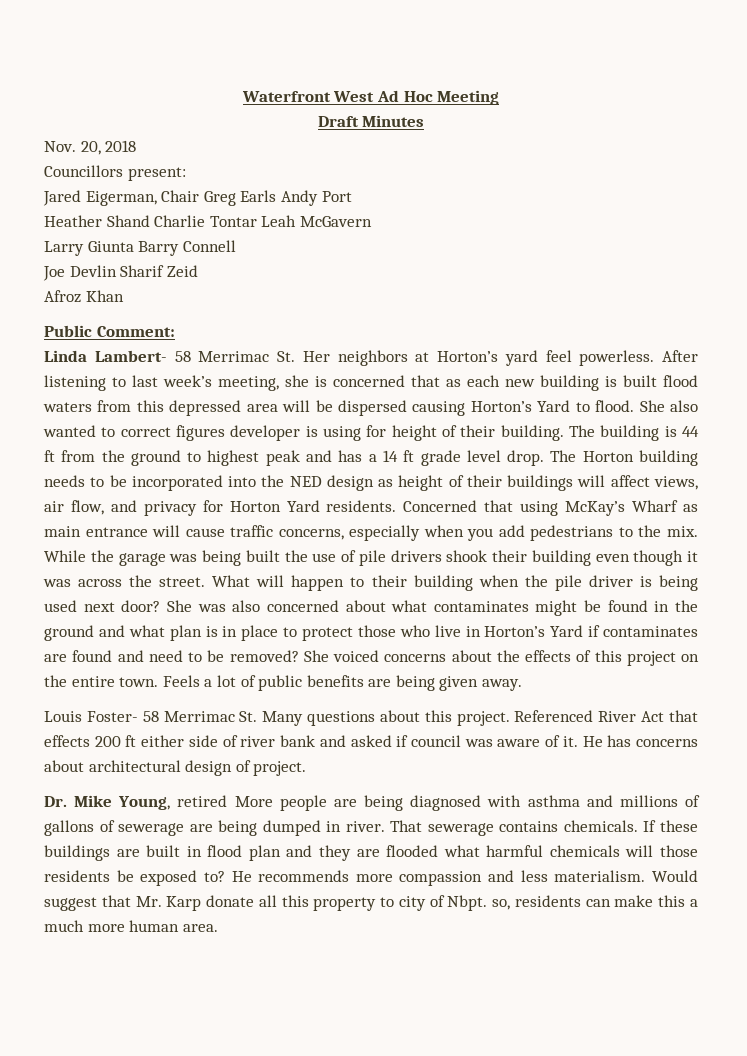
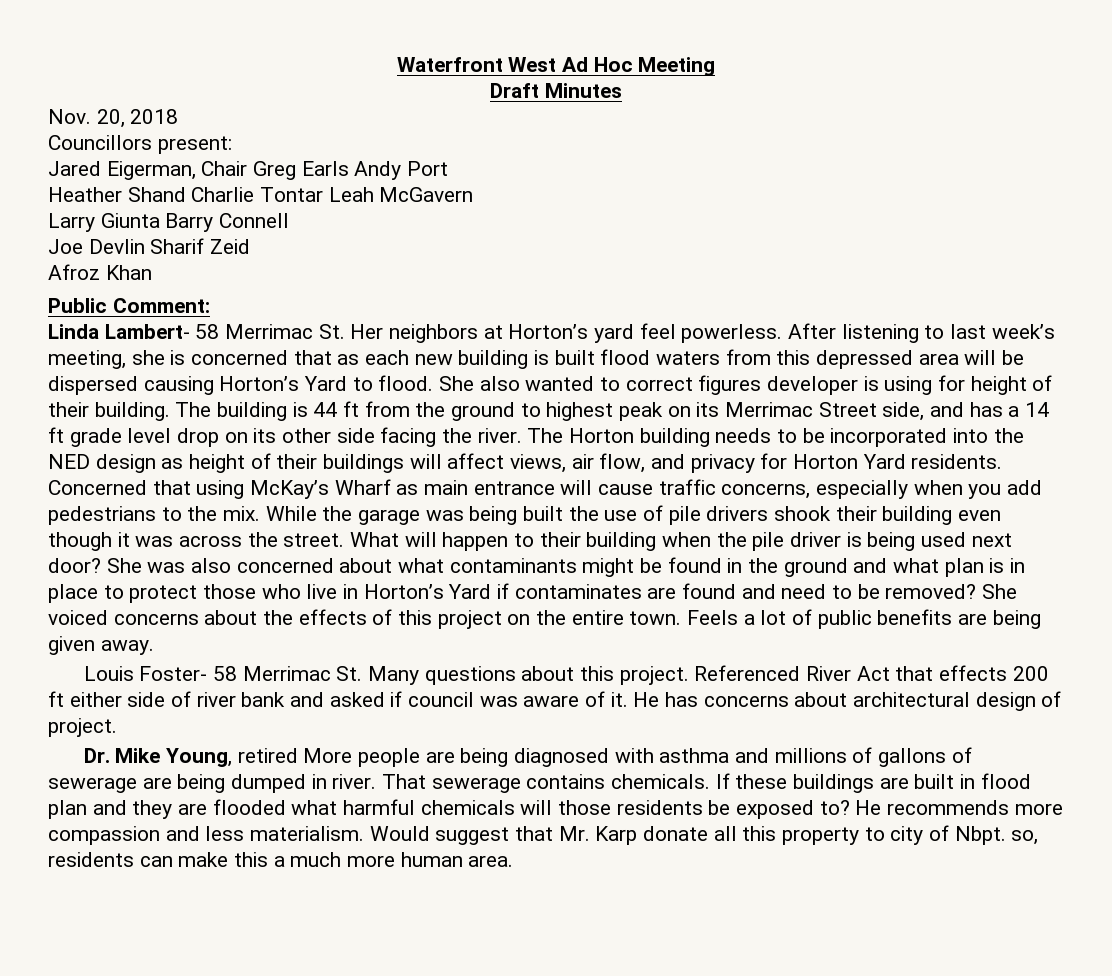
- The building is 44 ft from the ground to highest peak and has a 14 ft grade level drop.
+ The building is 44 ft from the ground to highest peak on its Merrimac Street side, and has a 14 ft grade level drop on its other side facing the river.
- She was also concerned about what contaminates might be found in the ground and what plan is in place to protect those who live in Horton’s Yard if contaminates are found and need to be removed?
+ She was also concerned about what contaminants might be found in the ground and what plan is in place to protect those who live in Horton’s Yard if contaminates are found and need to be removed?

